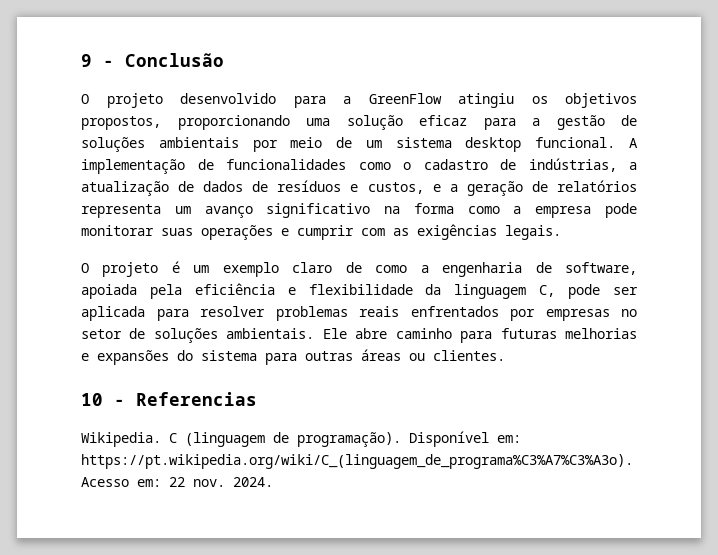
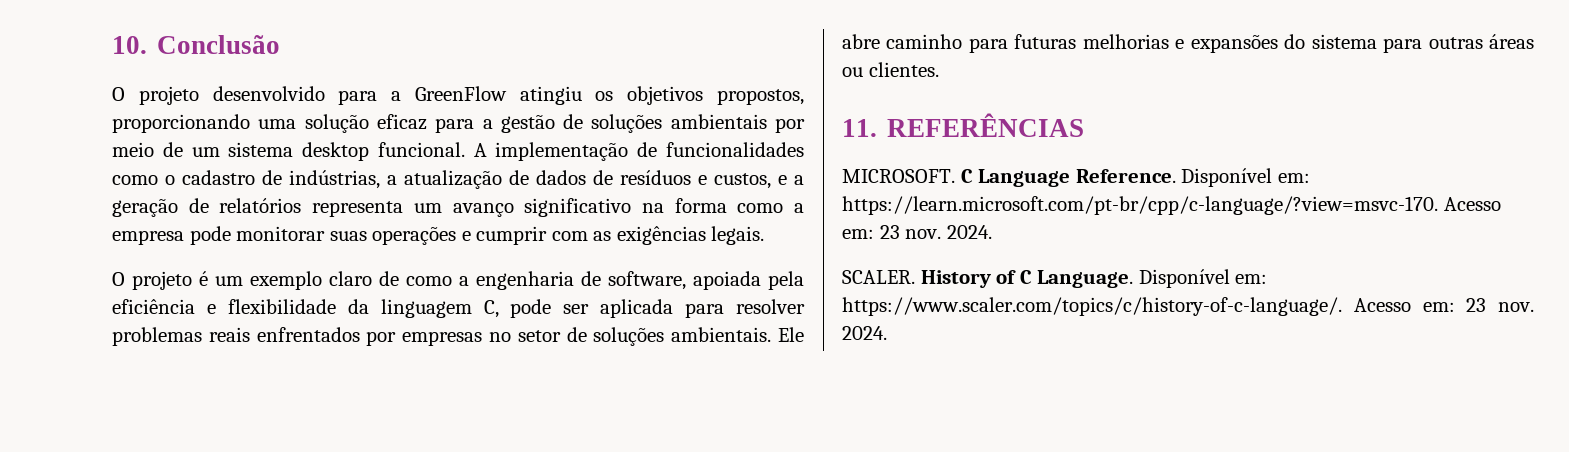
- 9 - Conclusão
+ 10. Conclusão
- 10 - Referencias
- Wikipedia. C (linguagem de programação). Disponível em: https://pt.wikipedia.org/wiki/C_(linguagem_de_programa%C3%A7%C3%A3o). Acesso em: 22 nov. 2024.
+ 11. REFERÊNCIAS
+ MICROSOFT. C Language Reference. Disponível em: https://learn.microsoft.com/pt-br/cpp/c-language/?view=msvc-170. Acesso em: 23 nov. 2024.
+ SCALER. History of C Language. Disponível em: https://www.scaler.com/topics/c/history-of-c-language/. Acesso em: 23 nov. 2024.

